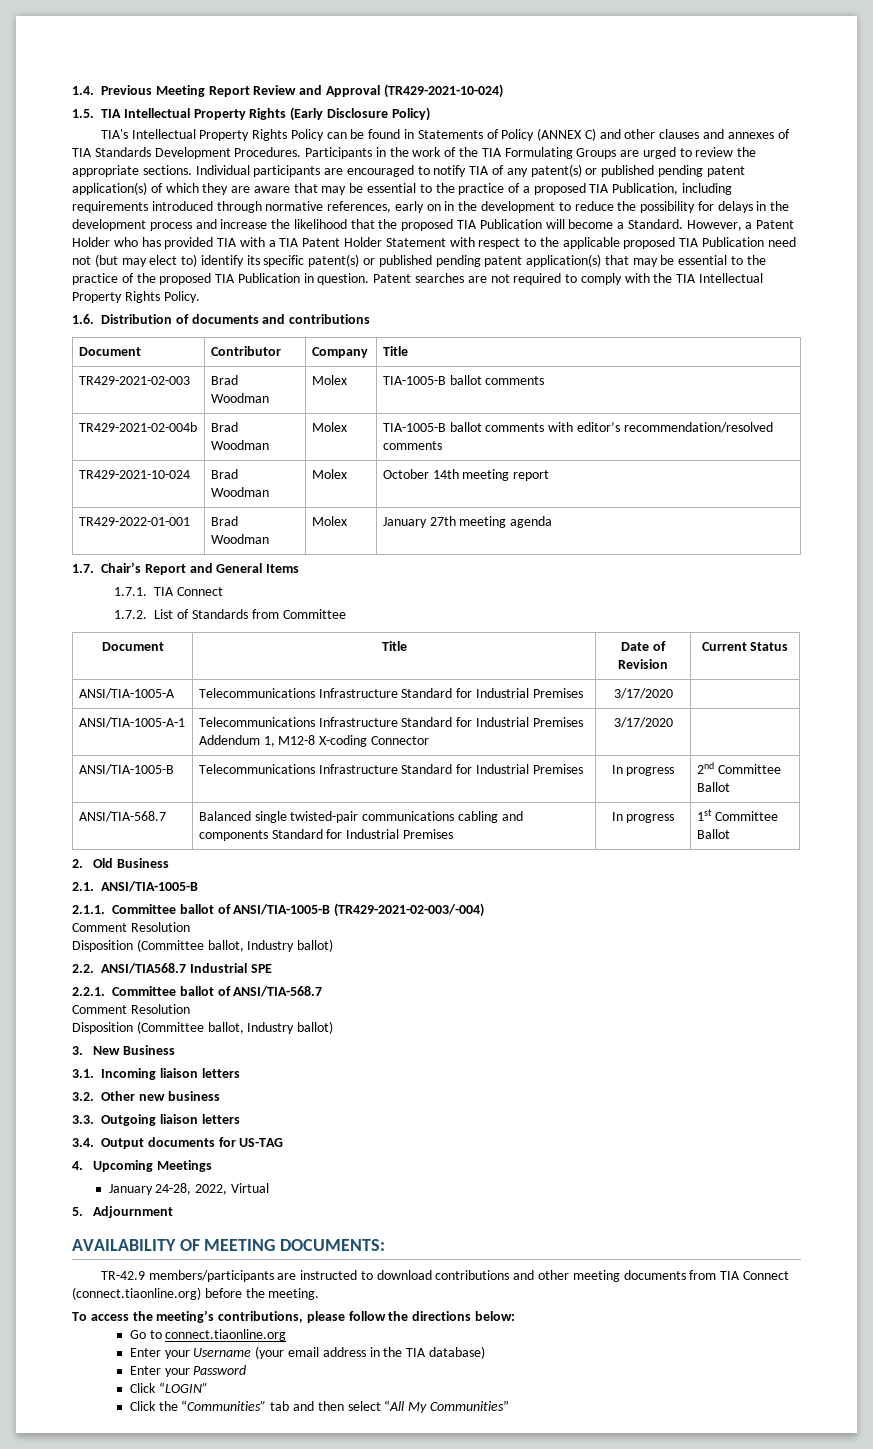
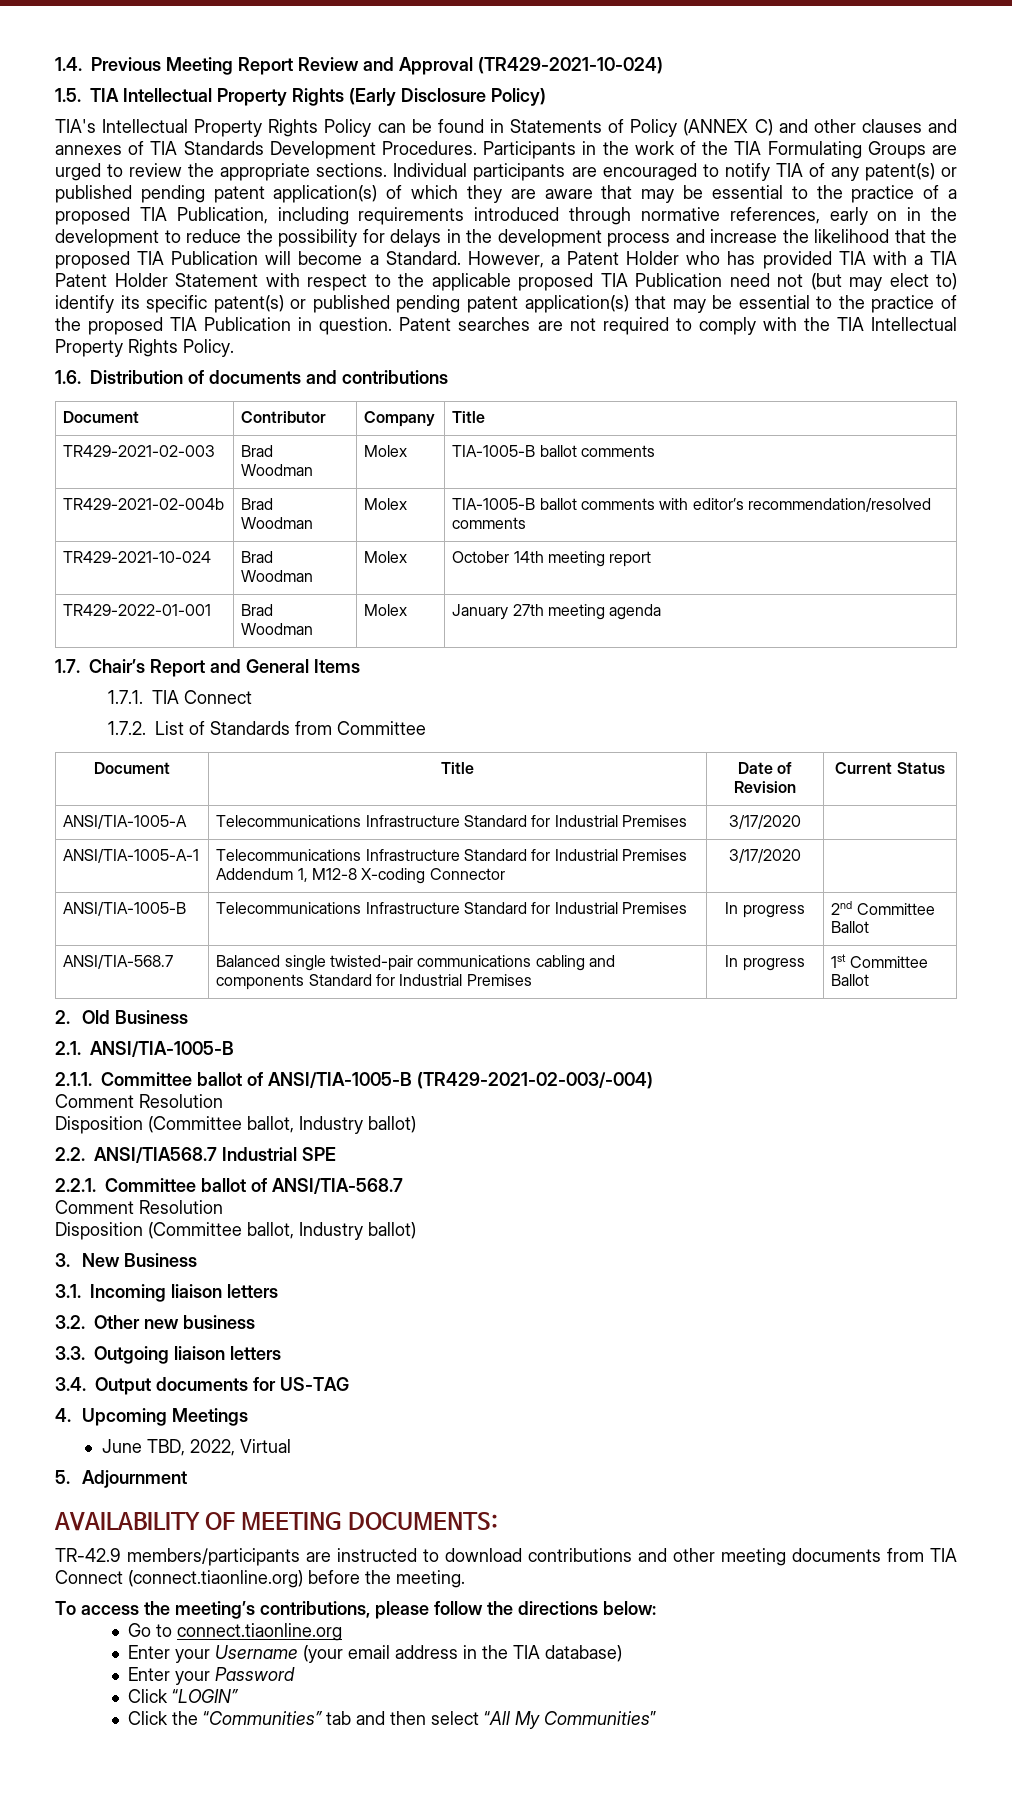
- January 24-28, 2022, Virtual
+ June TBD, 2022, Virtual

